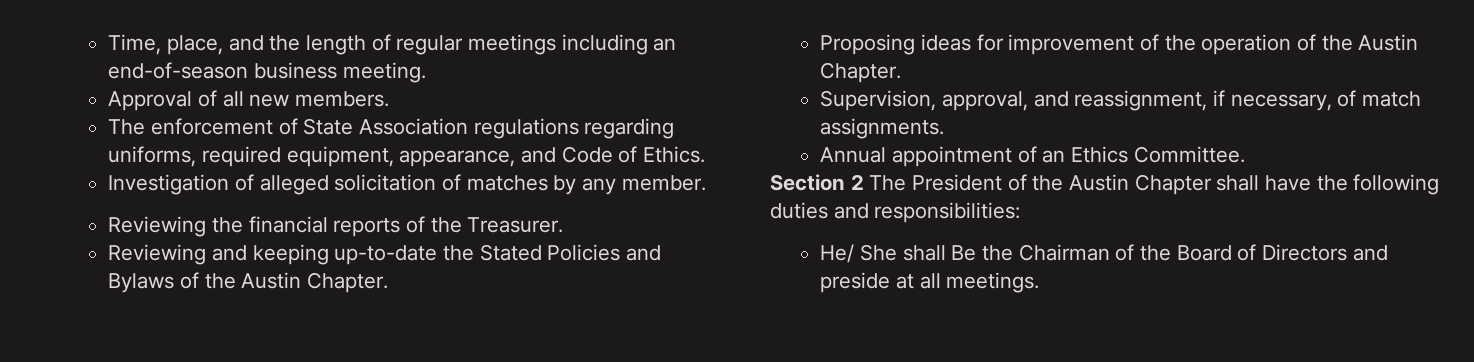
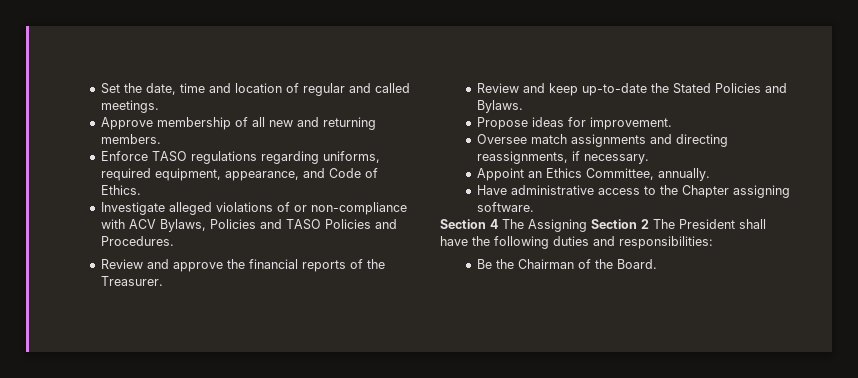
- Time, place, and the length of regular meetings including an end-of-season business meeting.
- Approval of all new members.
+ Set the date, time and location of regular and called meetings.
+ Approve membership of all new and returning members.
- The enforcement of State Association regulations regarding uniforms, required equipment, appearance, and Code of Ethics.
+ Enforce TASO regulations regarding uniforms, required equipment, appearance, and Code of Ethics.
- Investigation of alleged solicitation of matches by any member.
- Reviewing the financial reports of the Treasurer.
+ Investigate alleged violations of or non-compliance with ACV Bylaws, Policies and TASO Policies and Procedures.
+ Review and approve the financial reports of the Treasurer.
- Reviewing and keeping up-to-date the Stated Policies and Bylaws of the Austin Chapter.
- Proposing ideas for improvement of the operation of the Austin Chapter.
- Supervision, approval, and reassignment, if necessary, of match assignments.
- Annual appointment of an Ethics Committee.
- Section 2 The President of the Austin Chapter shall have the following duties and responsibilities:
+ Review and keep up-to-date the Stated Policies and Bylaws.
+ Propose ideas for improvement.
+ Oversee match assignments and directing reassignments, if necessary.
+ Appoint an Ethics Committee, annually.
+ Have administrative access to the Chapter assigning software.
+ Section 4 The Assigning Section 2 The President shall have the following duties and responsibilities:
- He/ She shall Be the Chairman of the Board of Directors and preside at all meetings.
+ Be the Chairman of the Board.

